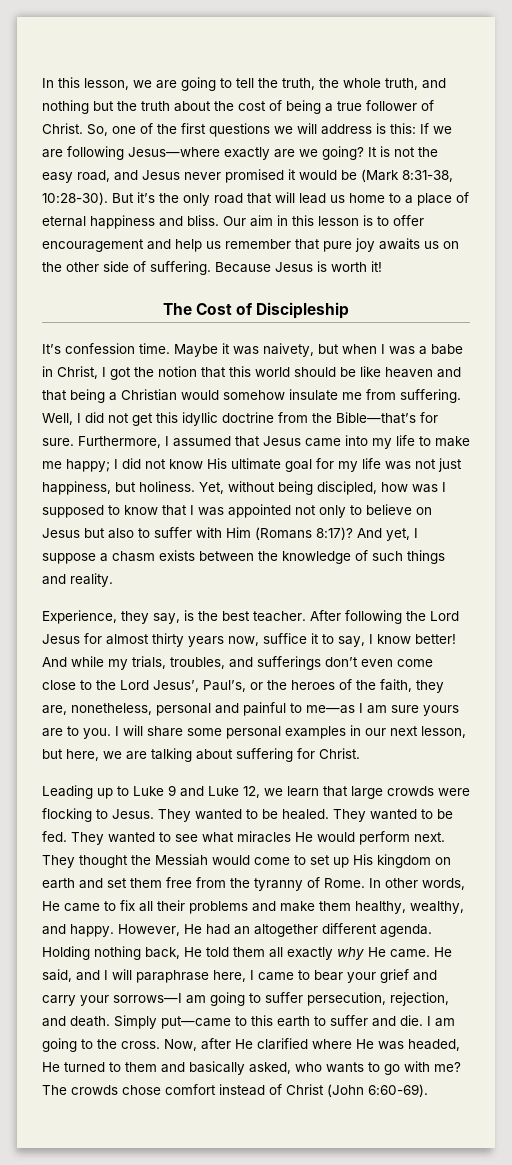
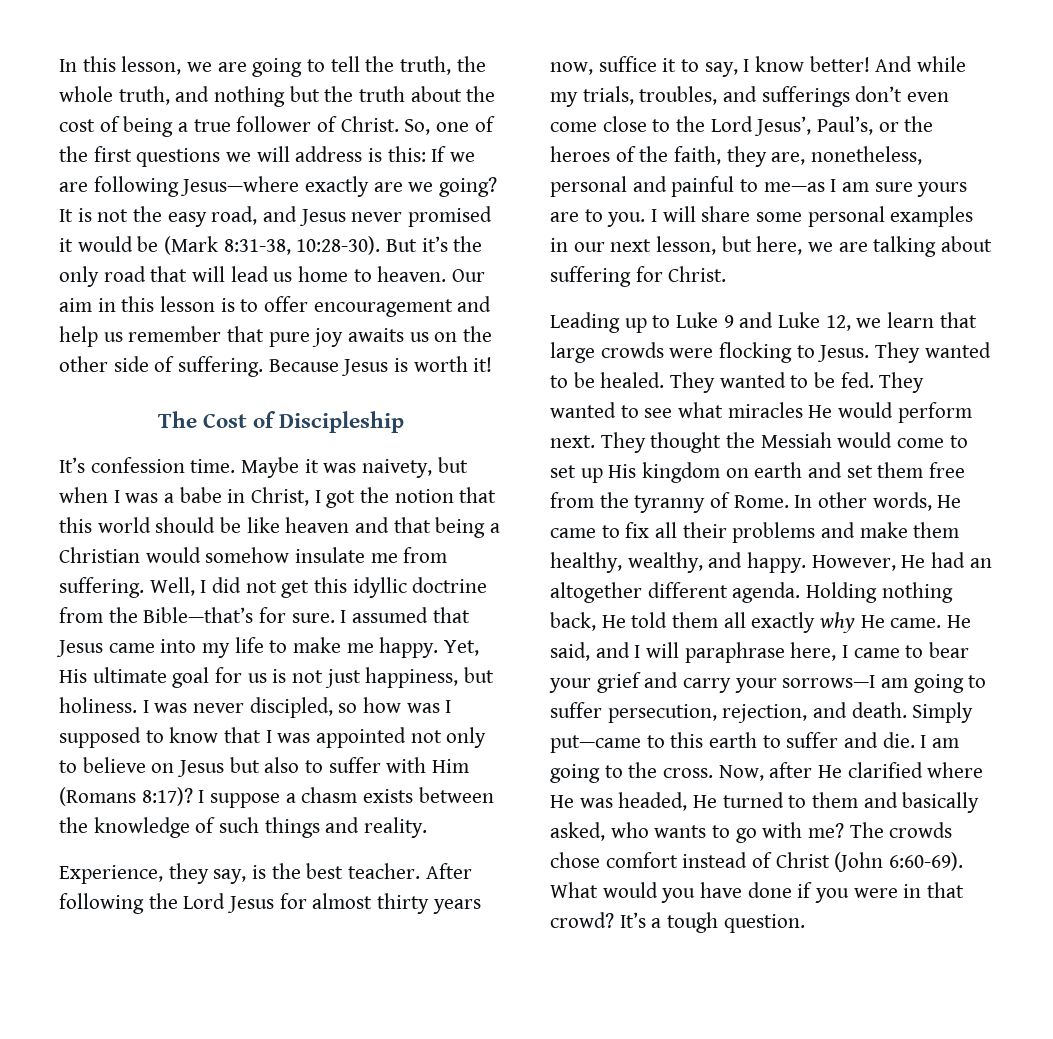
- But it’s the only road that will lead us home to a place of eternal happiness and bliss.
+ But it’s the only road that will lead us home to heaven.
- Furthermore, I assumed that Jesus came into my life to make me happy; I did not know His ultimate goal for my life was not just happiness, but holiness.
+ I assumed that Jesus came into my life to make me happy. Yet, His ultimate goal for us is not just happiness, but holiness.
- Yet, without being discipled, how was I supposed to know that I was appointed not only to believe on Jesus but also to suffer with Him (Romans 8:17)?
+ I was never discipled, so how was I supposed to know that I was appointed not only to believe on Jesus but also to suffer with Him (Romans 8:17)?
- And yet, I suppose a chasm exists between the knowledge of such things and reality.
+ I suppose a chasm exists between the knowledge of such things and reality.
+ What would you have done if you were in that crowd? It’s a tough question.

